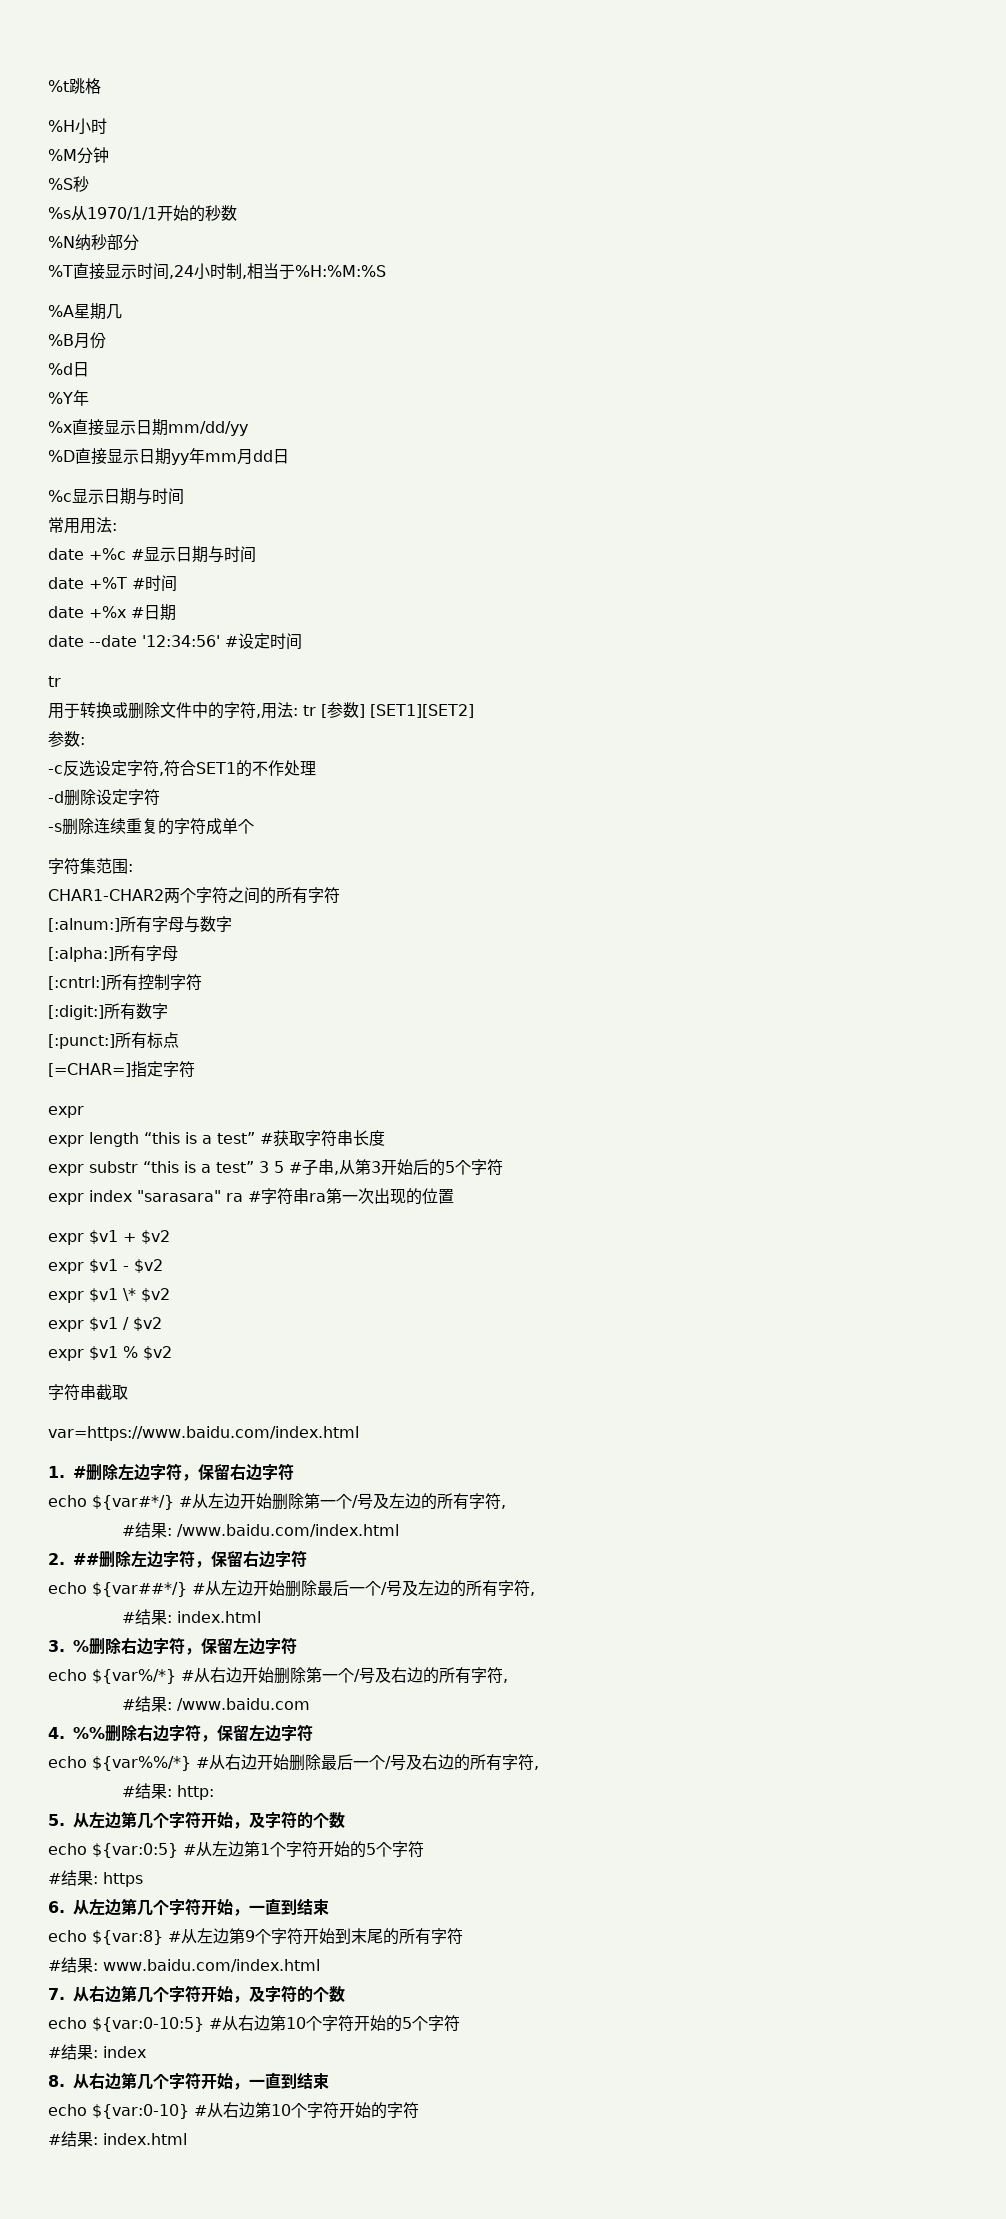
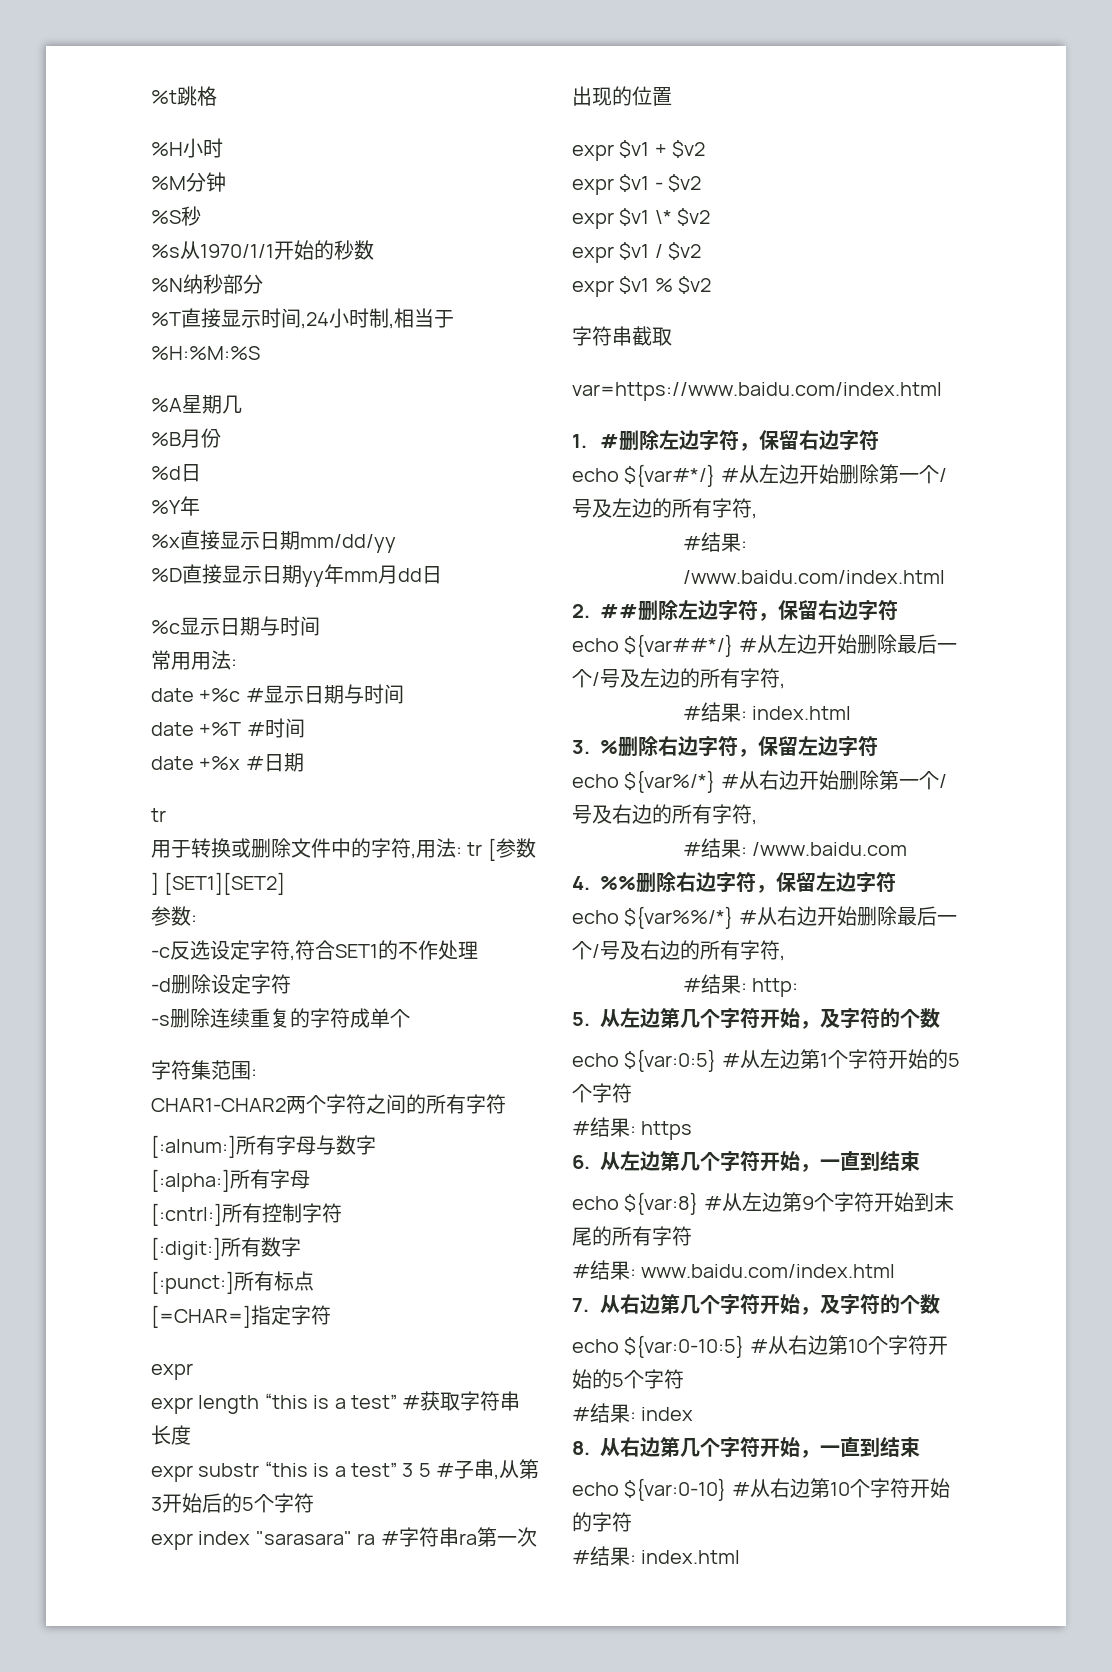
- date --date '12:34:56' #设定时间

